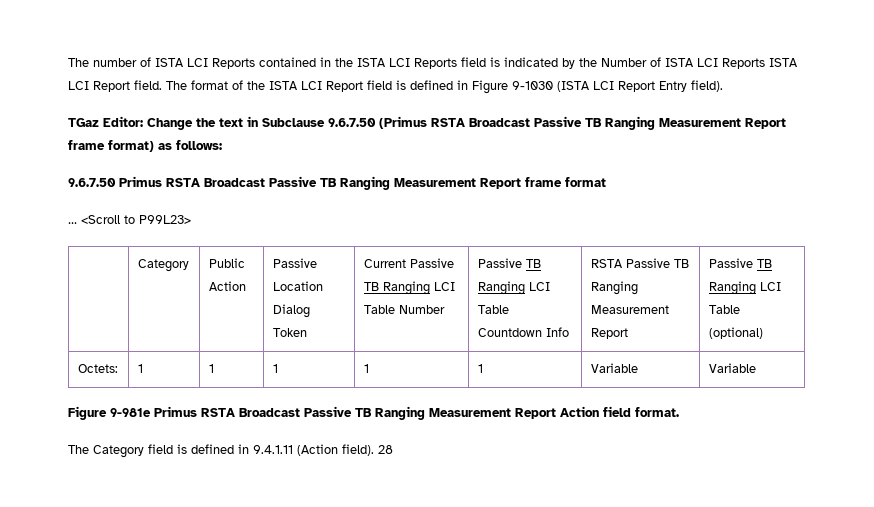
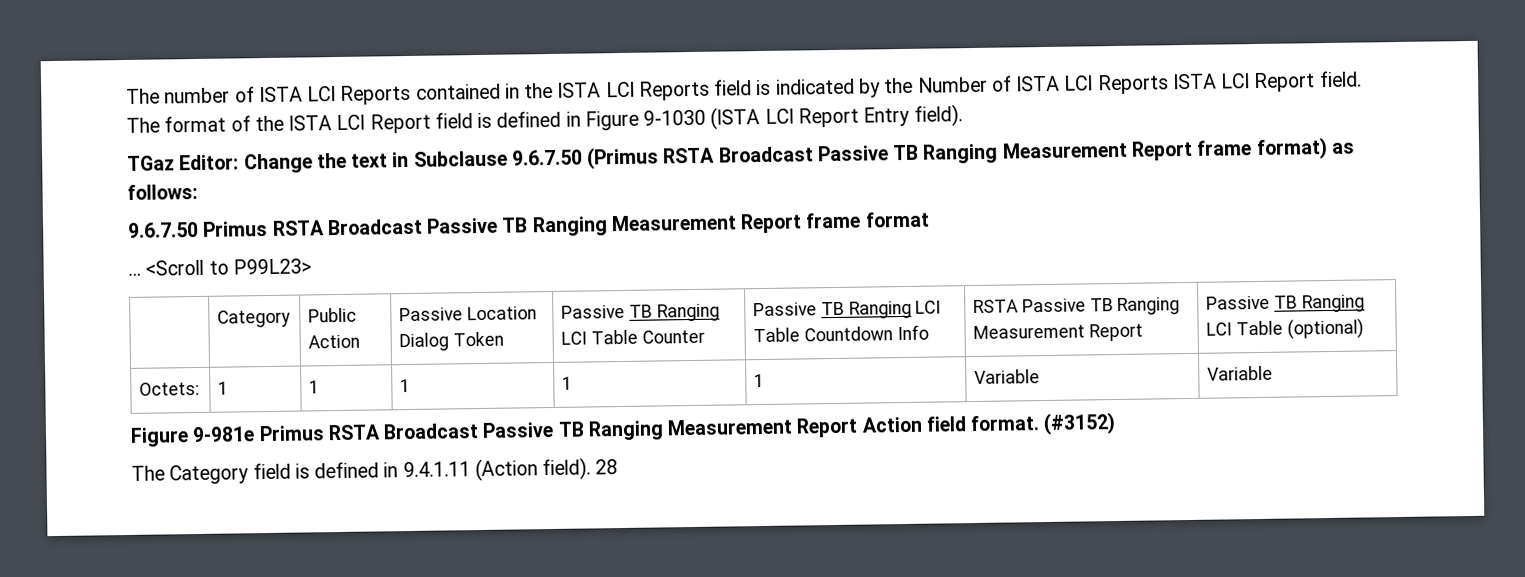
- | Category | Public Action | Passive Location Dialog Token | Current Passive TB Ranging LCI Table Number | Passive TB Ranging LCI Table Countdown Info | RSTA Passive TB Ranging Measurement Report | Passive TB Ranging LCI Table (optional)
+ | Category | Public Action | Passive Location Dialog Token | Passive TB Ranging LCI Table Counter | Passive TB Ranging LCI Table Countdown Info | RSTA Passive TB Ranging Measurement Report | Passive TB Ranging LCI Table (optional)
+ (#3152)

